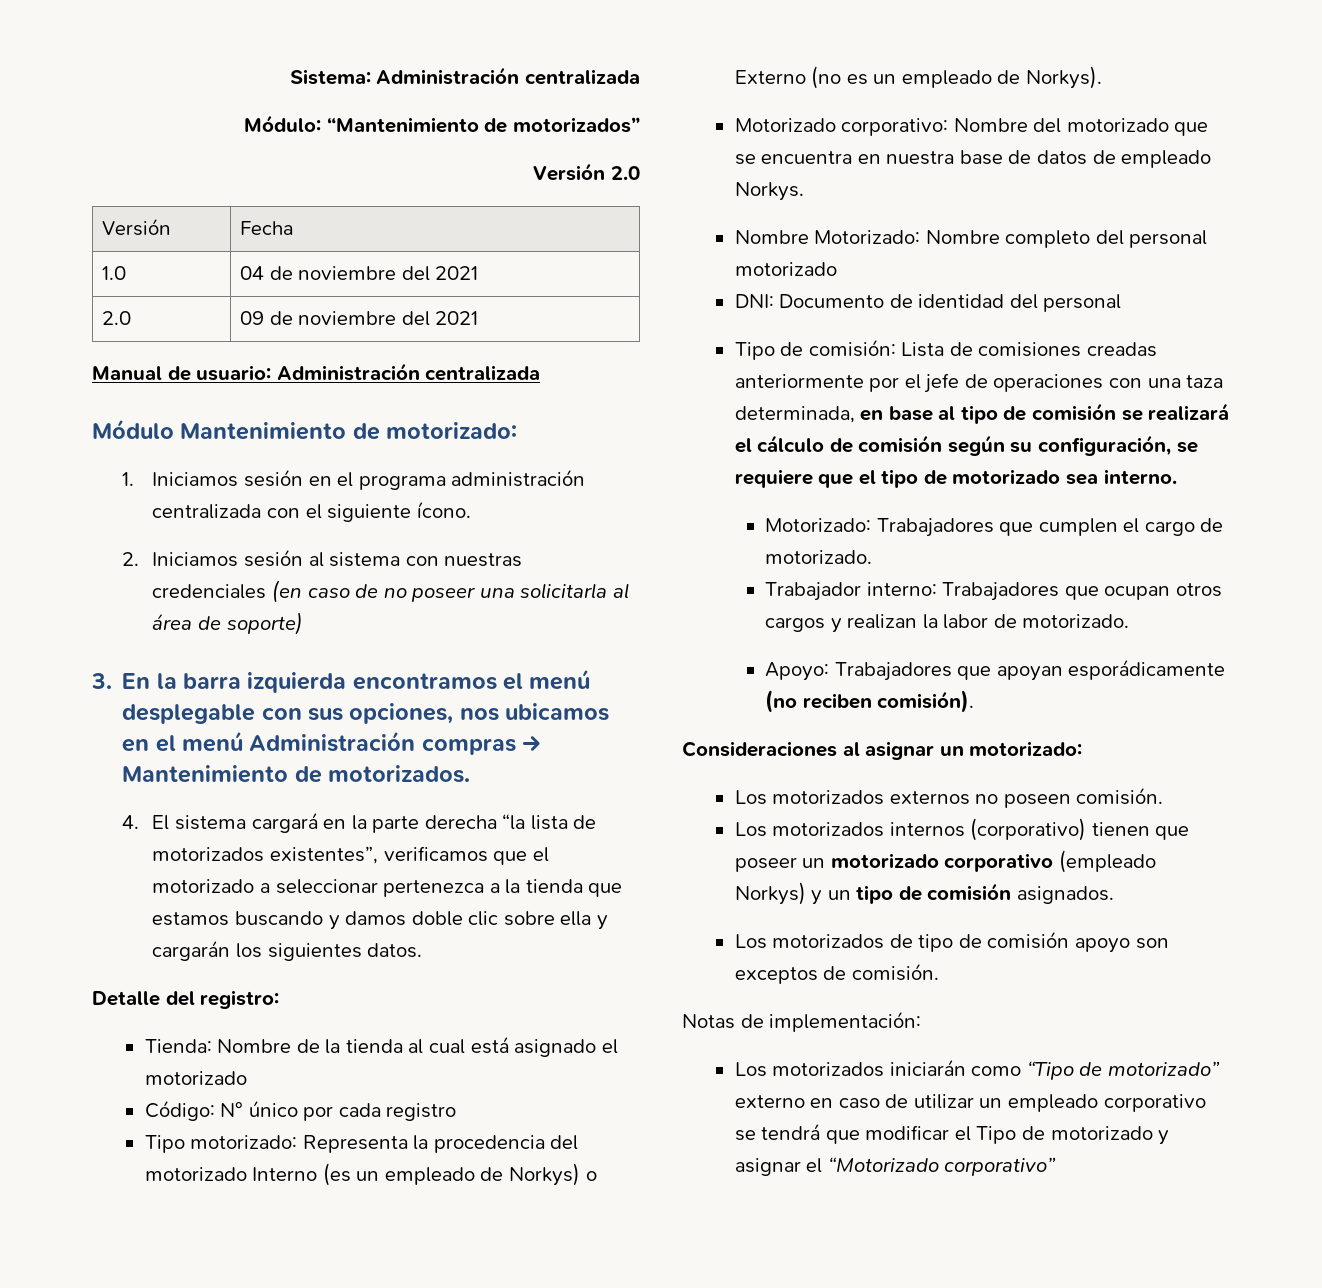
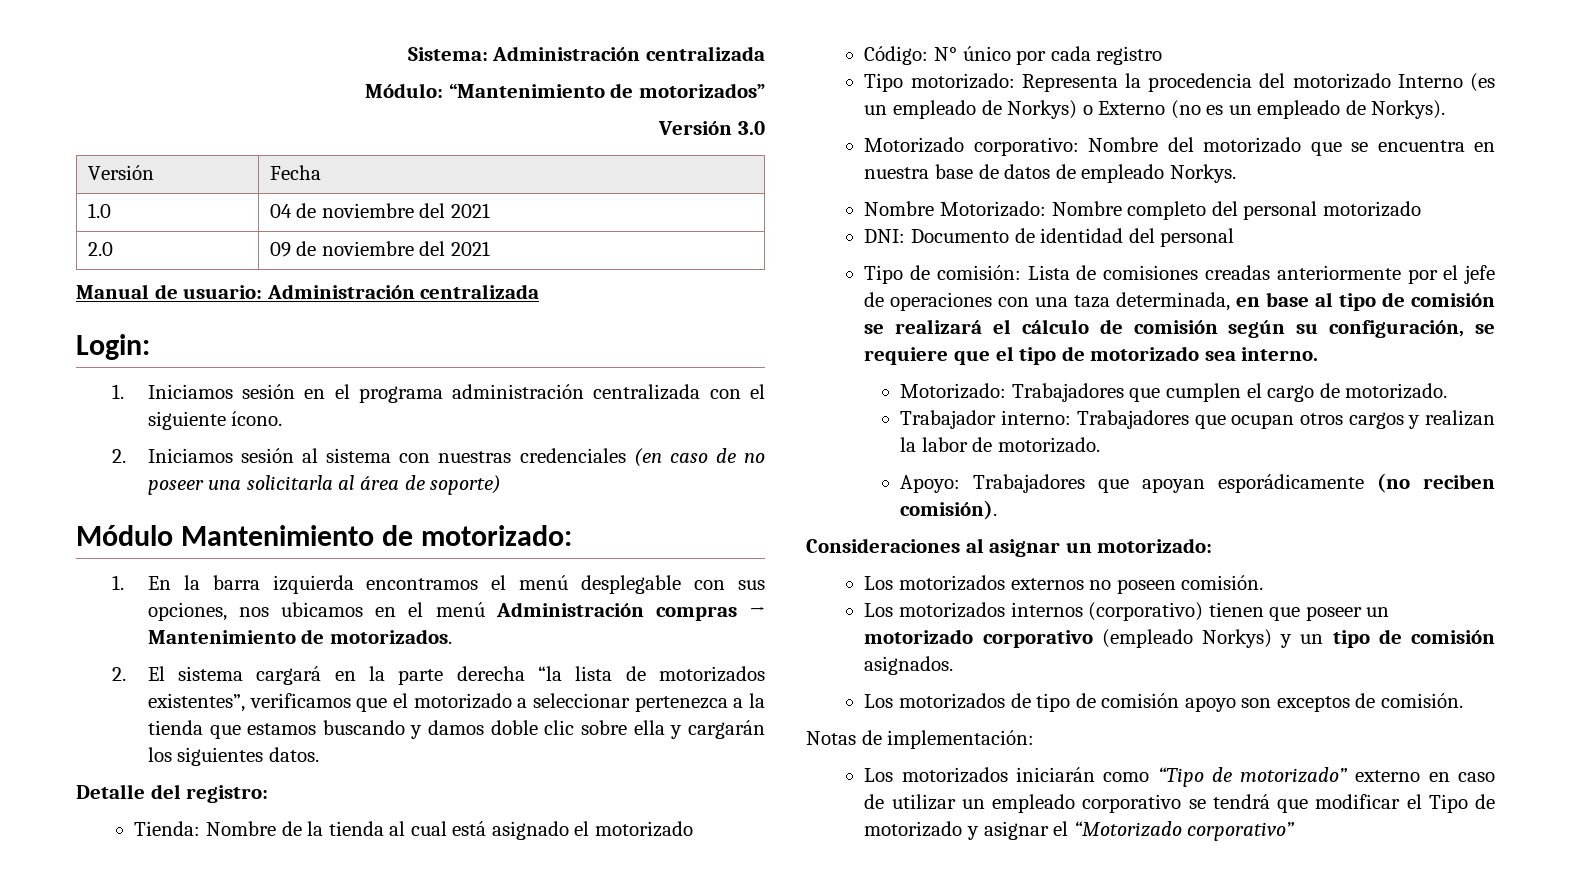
- Versión 2.0
+ Versión 3.0
- Módulo Mantenimiento de motorizado:
+ Login:
- 3. En la barra izquierda encontramos el menú desplegable con sus opciones, nos ubicamos en el menú Administración compras → Mantenimiento de motorizados.
+ Módulo Mantenimiento de motorizado:
+ 1. En la barra izquierda encontramos el menú desplegable con sus opciones, nos ubicamos en el menú Administración compras → Mantenimiento de motorizados.
- 4. El sistema cargará en la parte derecha “la lista de motorizados existentes”, verificamos que el motorizado a seleccionar pertenezca a la tienda que estamos buscando y damos doble clic sobre ella y cargarán los siguientes datos.
+ 2. El sistema cargará en la parte derecha “la lista de motorizados existentes”, verificamos que el motorizado a seleccionar pertenezca a la tienda que estamos buscando y damos doble clic sobre ella y cargarán los siguientes datos.

